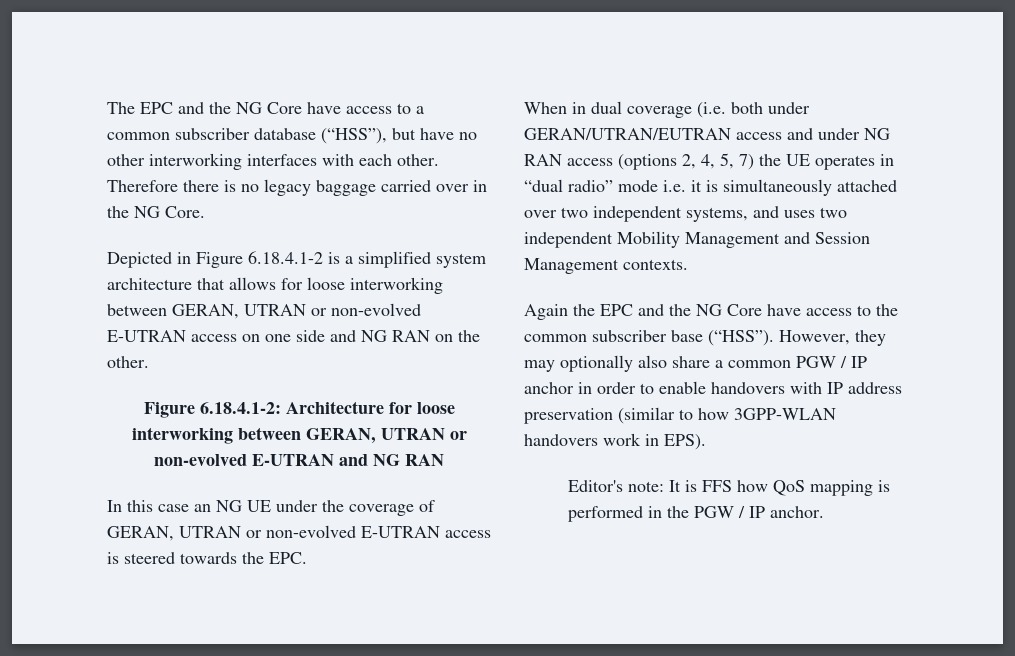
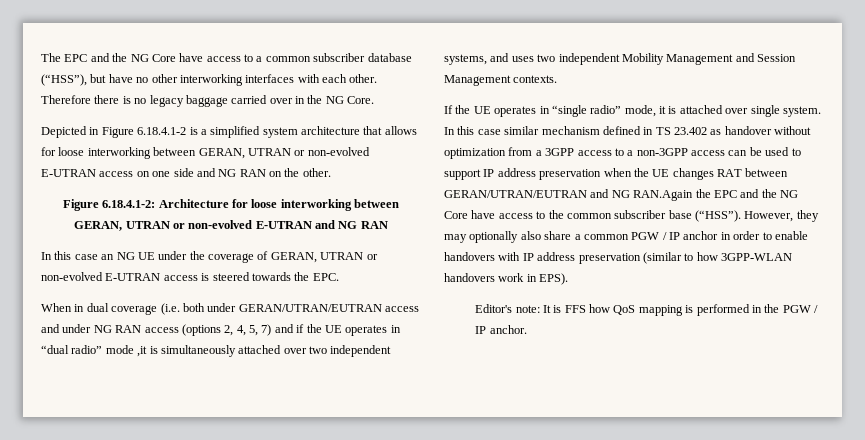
- When in dual coverage (i.e. both under GERAN/UTRAN/EUTRAN access and under NG RAN access (options 2, 4, 5, 7) the UE operates in “dual radio” mode i.e. it is simultaneously attached over two independent systems, and uses two independent Mobility Management and Session Management contexts.
+ When in dual coverage (i.e. both under GERAN/UTRAN/EUTRAN access and under NG RAN access (options 2, 4, 5, 7) and if the UE operates in “dual radio” mode ,it is simultaneously attached over two independent systems, and uses two independent Mobility Management and Session Management contexts.
- Again the EPC and the NG Core have access to the common subscriber base (“HSS”).
+ If the UE operates in “single radio” mode, it is attached over single system. In this case similar mechanism defined in TS 23.402 as handover without optimization from a 3GPP access to a non-3GPP access can be used to support IP address preservation when the UE changes RAT between GERAN/UTRAN/EUTRAN and NG RAN.Again the EPC and the NG Core have access to the common subscriber base (“HSS”).

